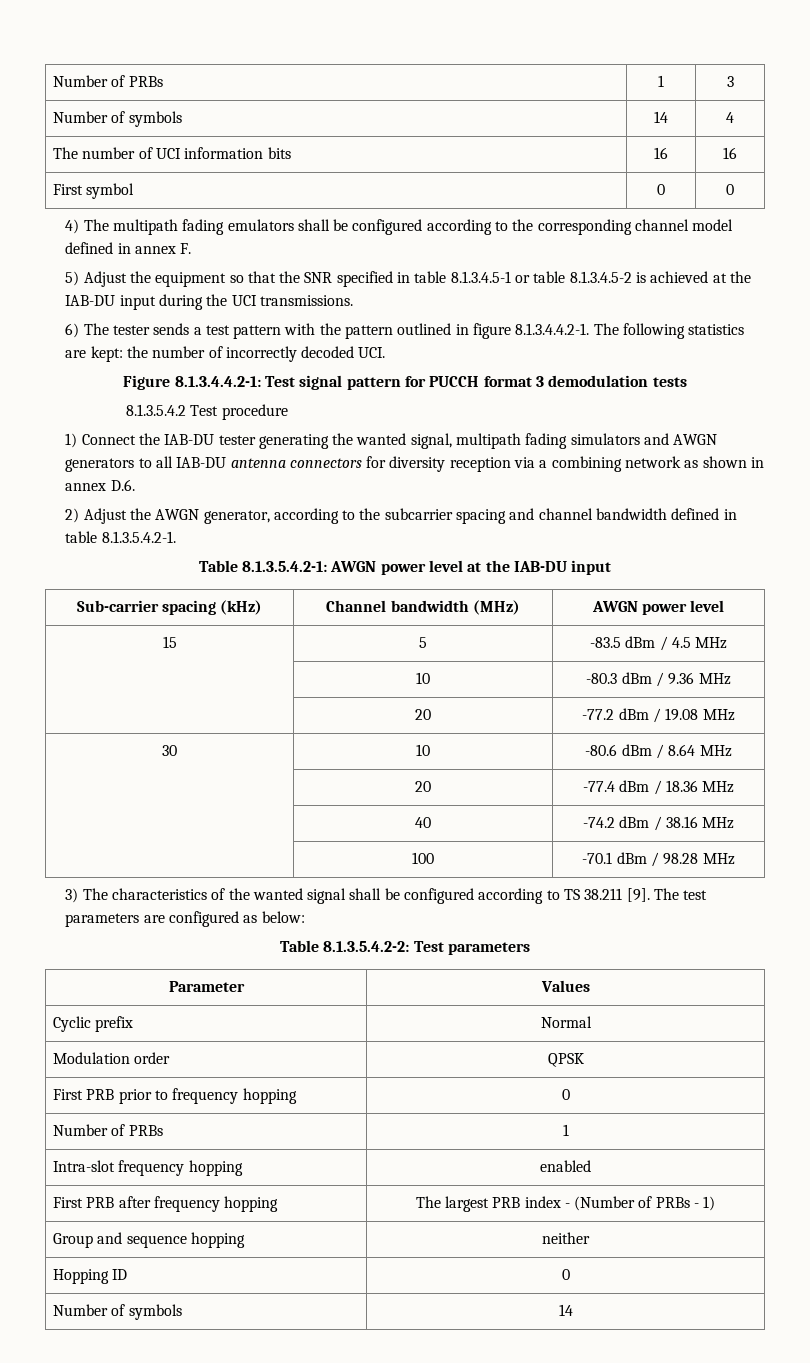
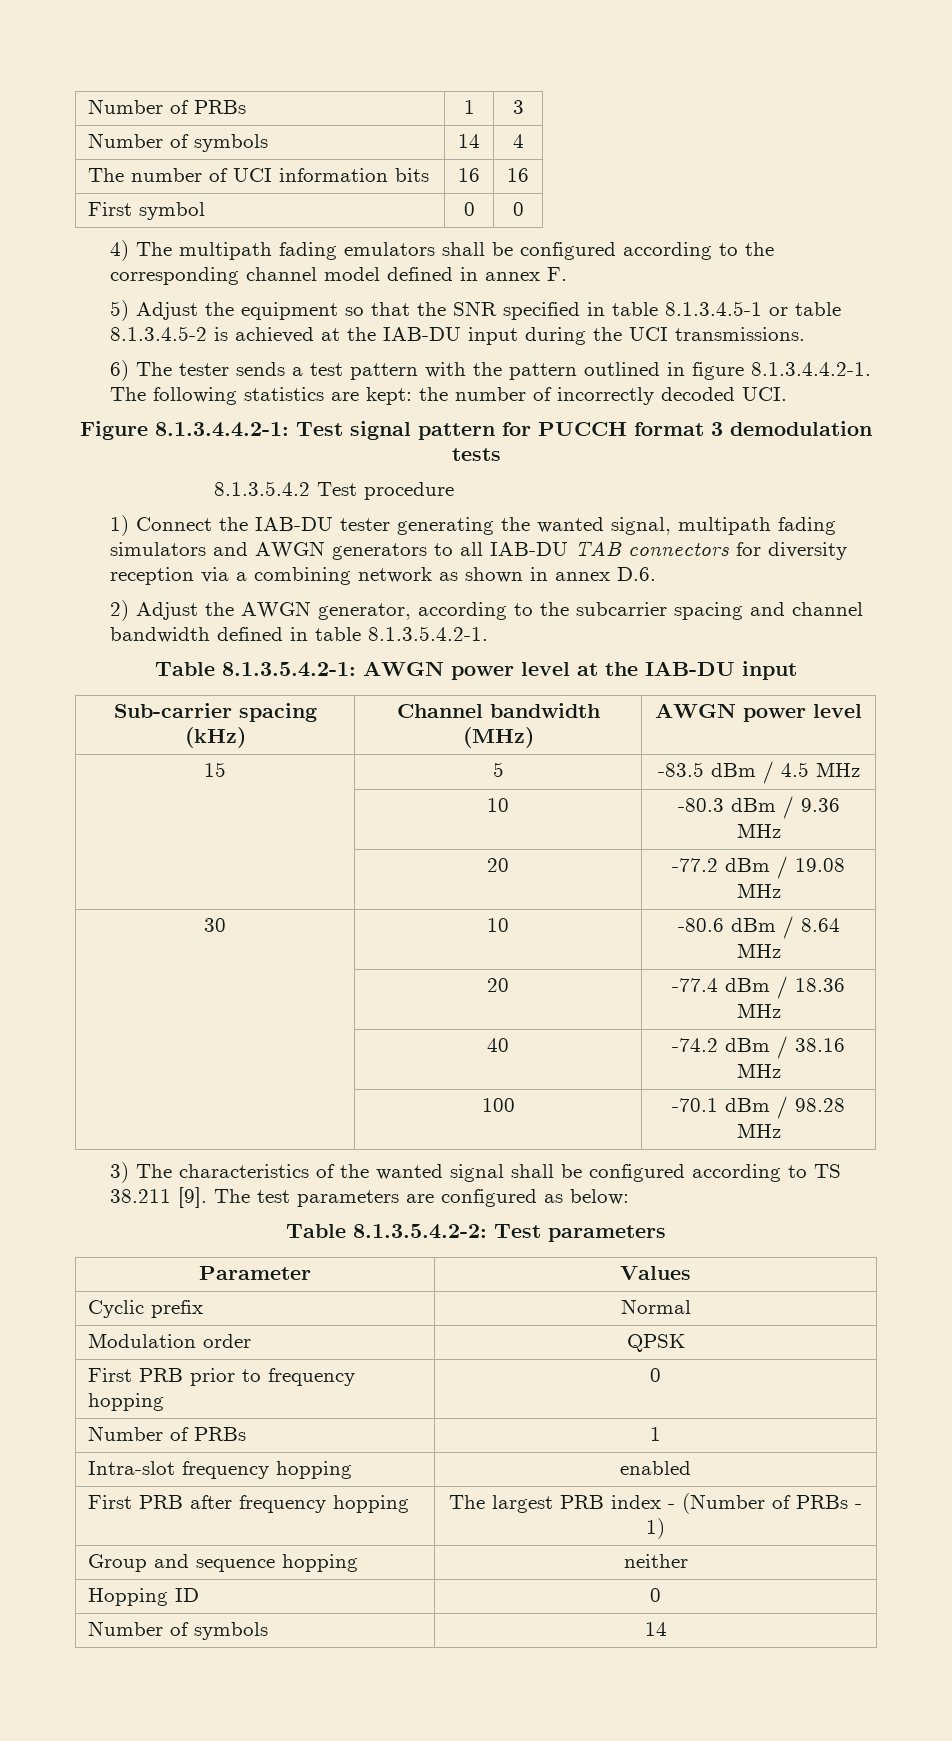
- 1) Connect the IAB-DU tester generating the wanted signal, multipath fading simulators and AWGN generators to all IAB-DU antenna connectors for diversity reception via a combining network as shown in annex D.6.
+ 1) Connect the IAB-DU tester generating the wanted signal, multipath fading simulators and AWGN generators to all IAB-DU TAB connectors for diversity reception via a combining network as shown in annex D.6.

